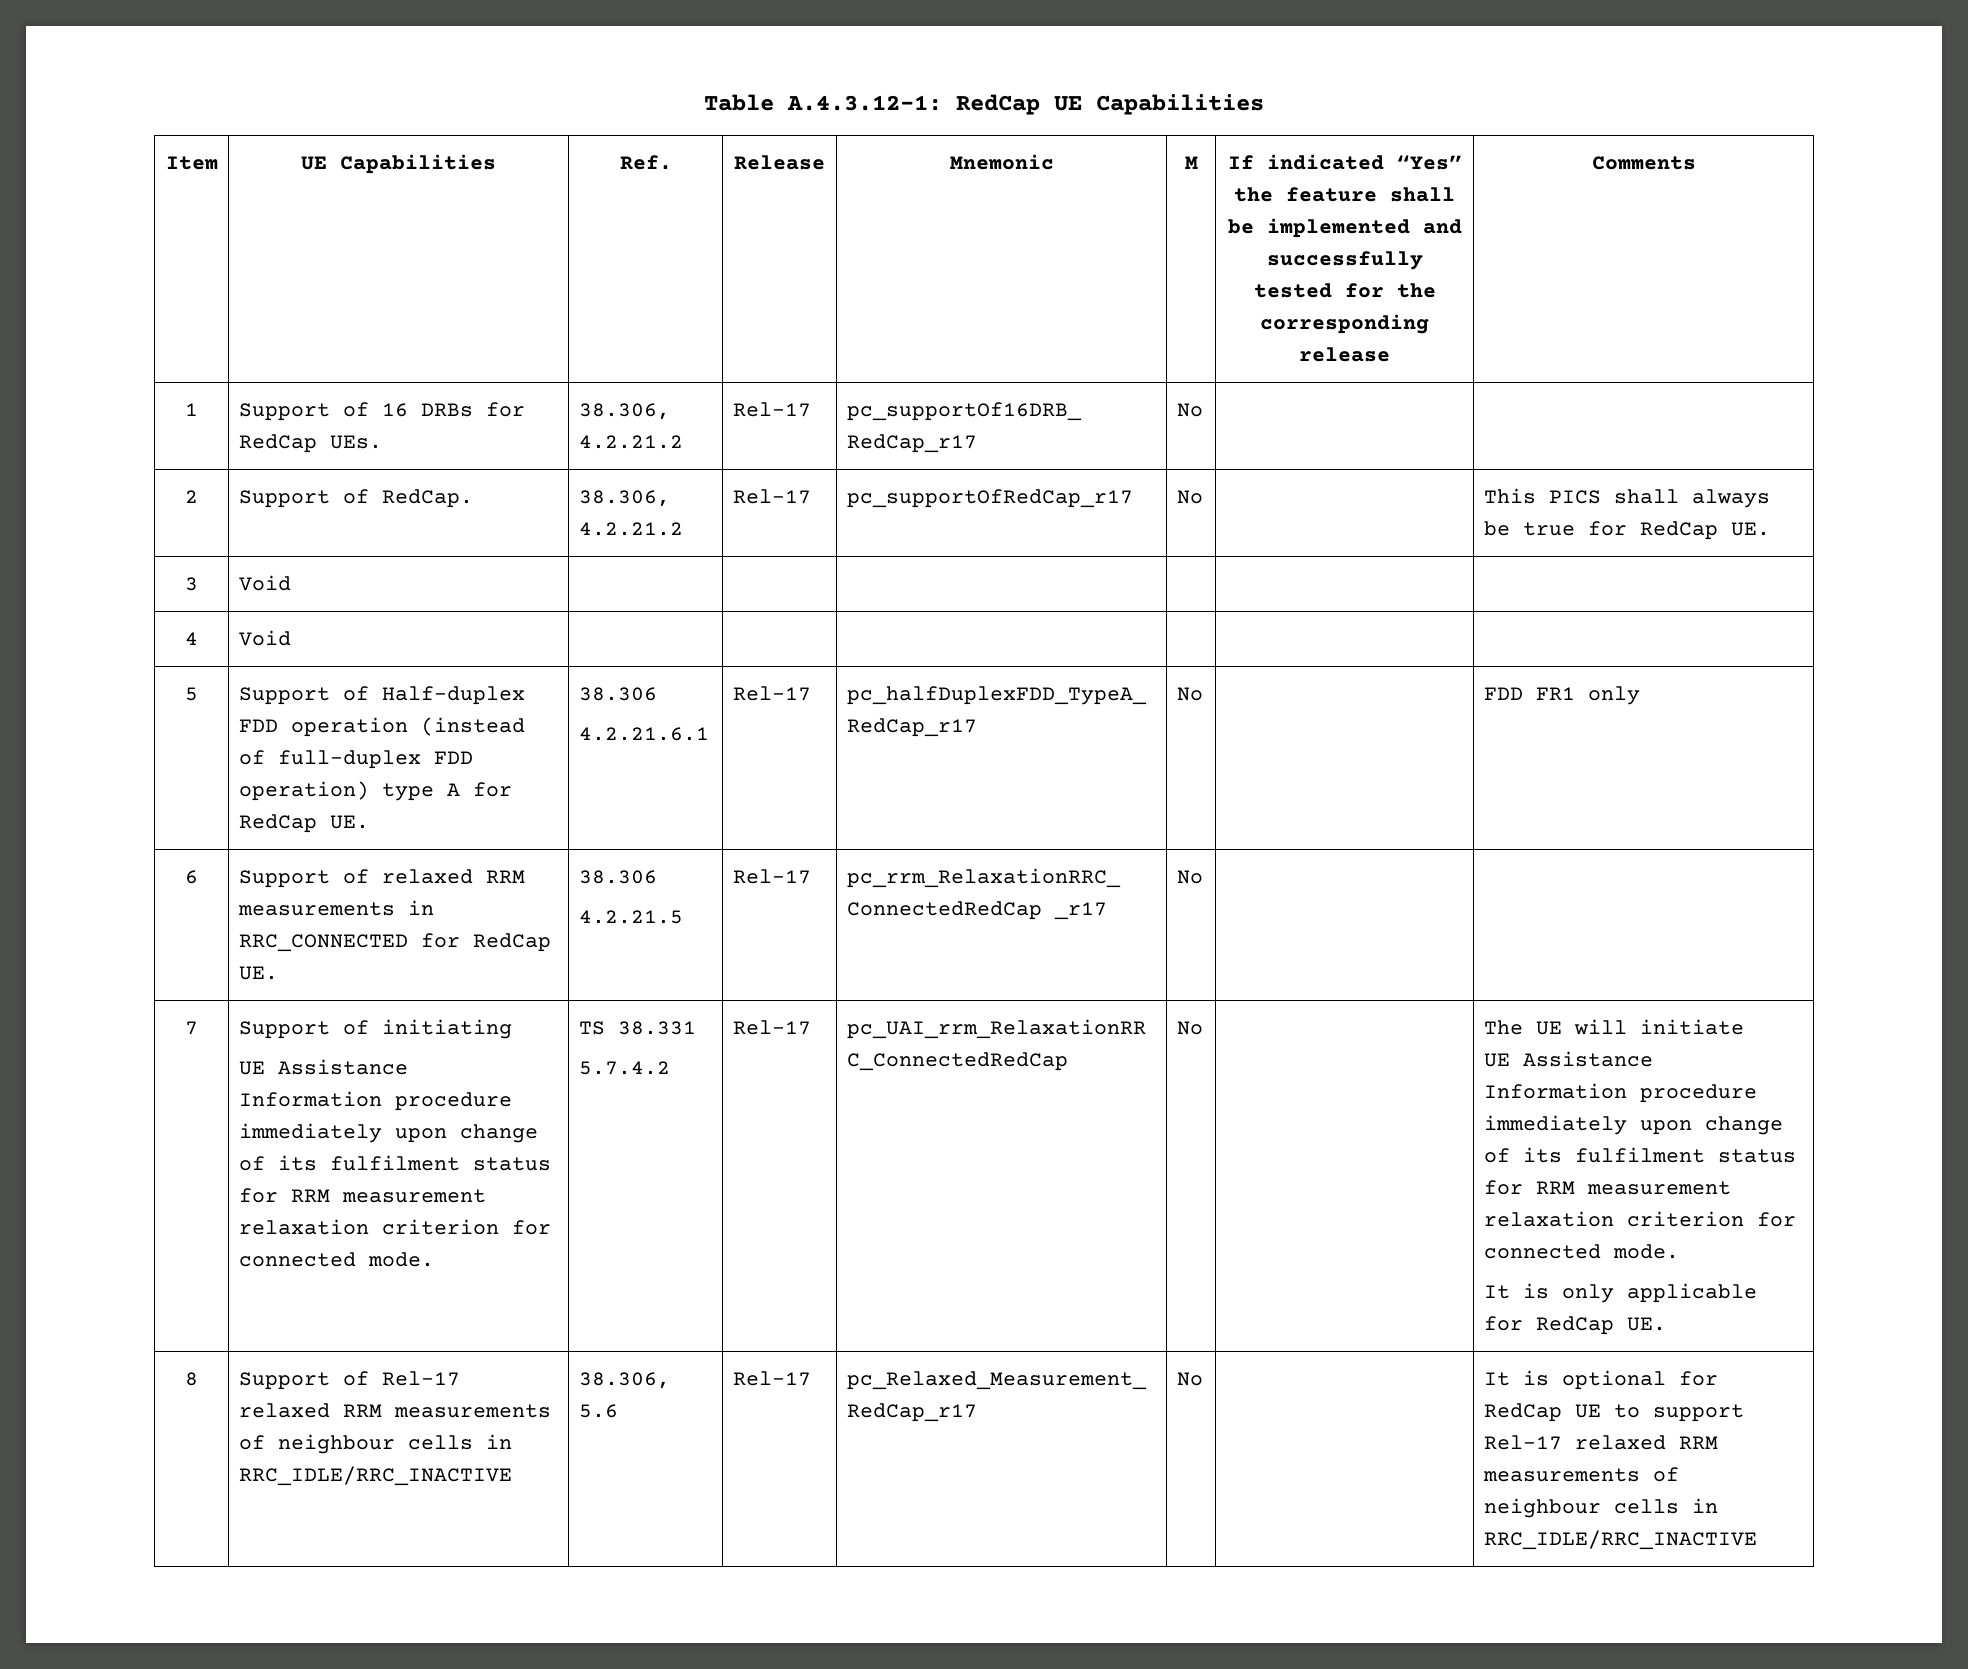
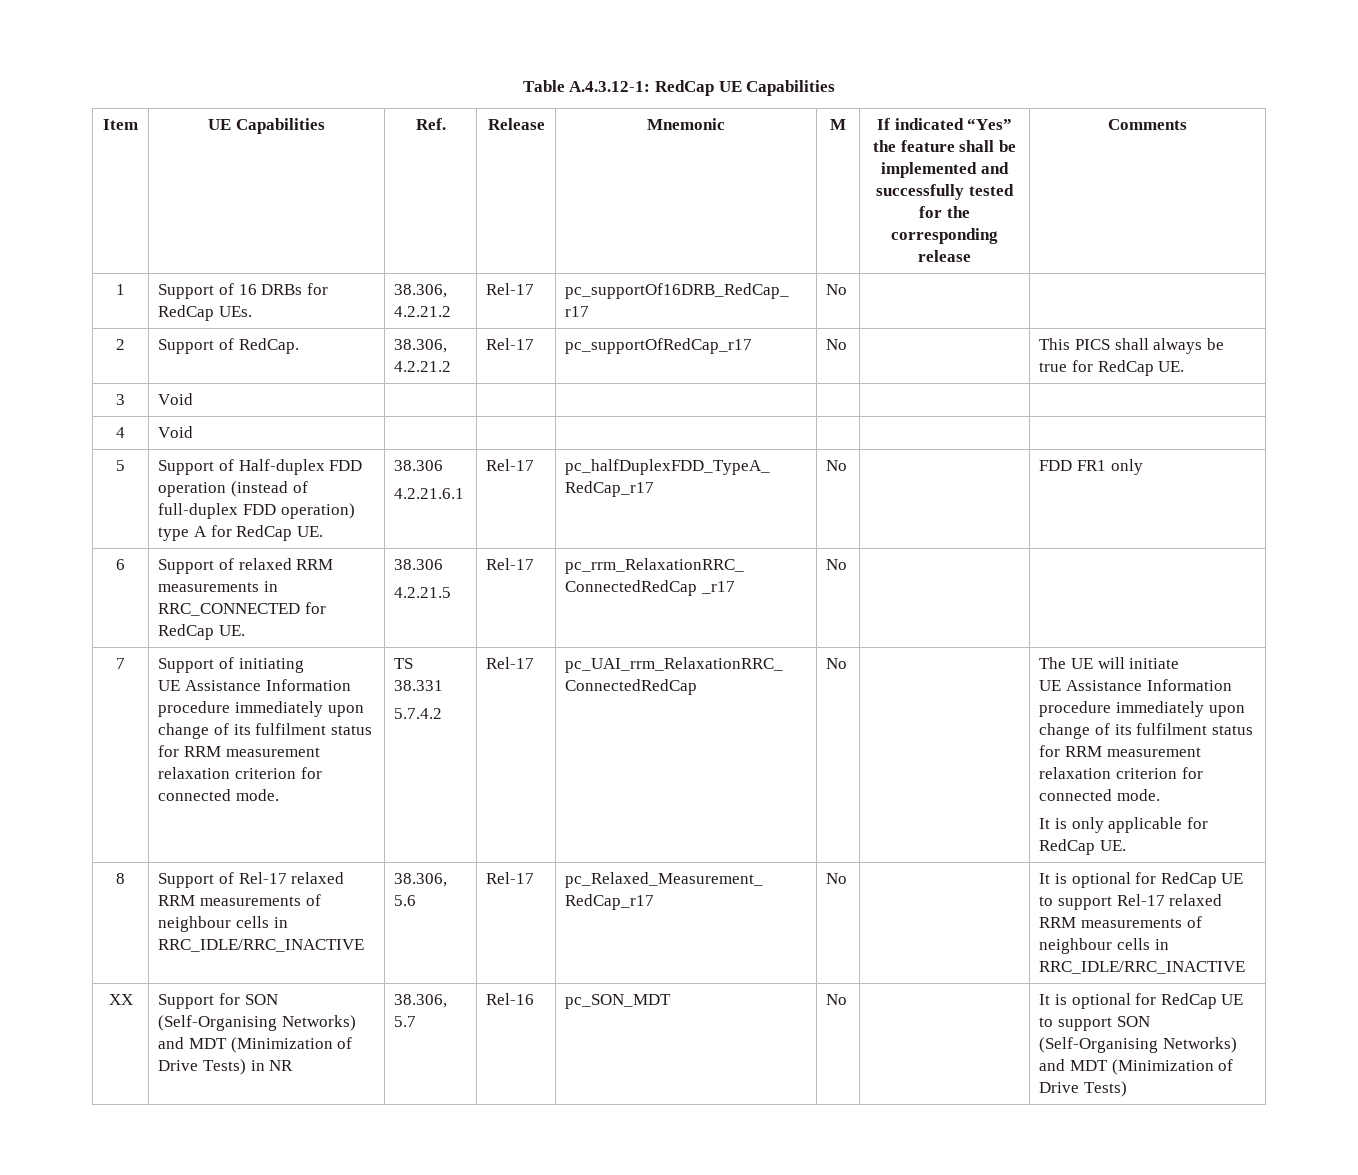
+ XX | Support for SON (Self-Organising Networks) and MDT (Minimization of Drive Tests) in NR | 38.306, 5.7 | Rel-16 | pc_SON_MDT | No | | It is optional for RedCap UE to support SON (Self-Organising Networks) and MDT (Minimization of Drive Tests)

